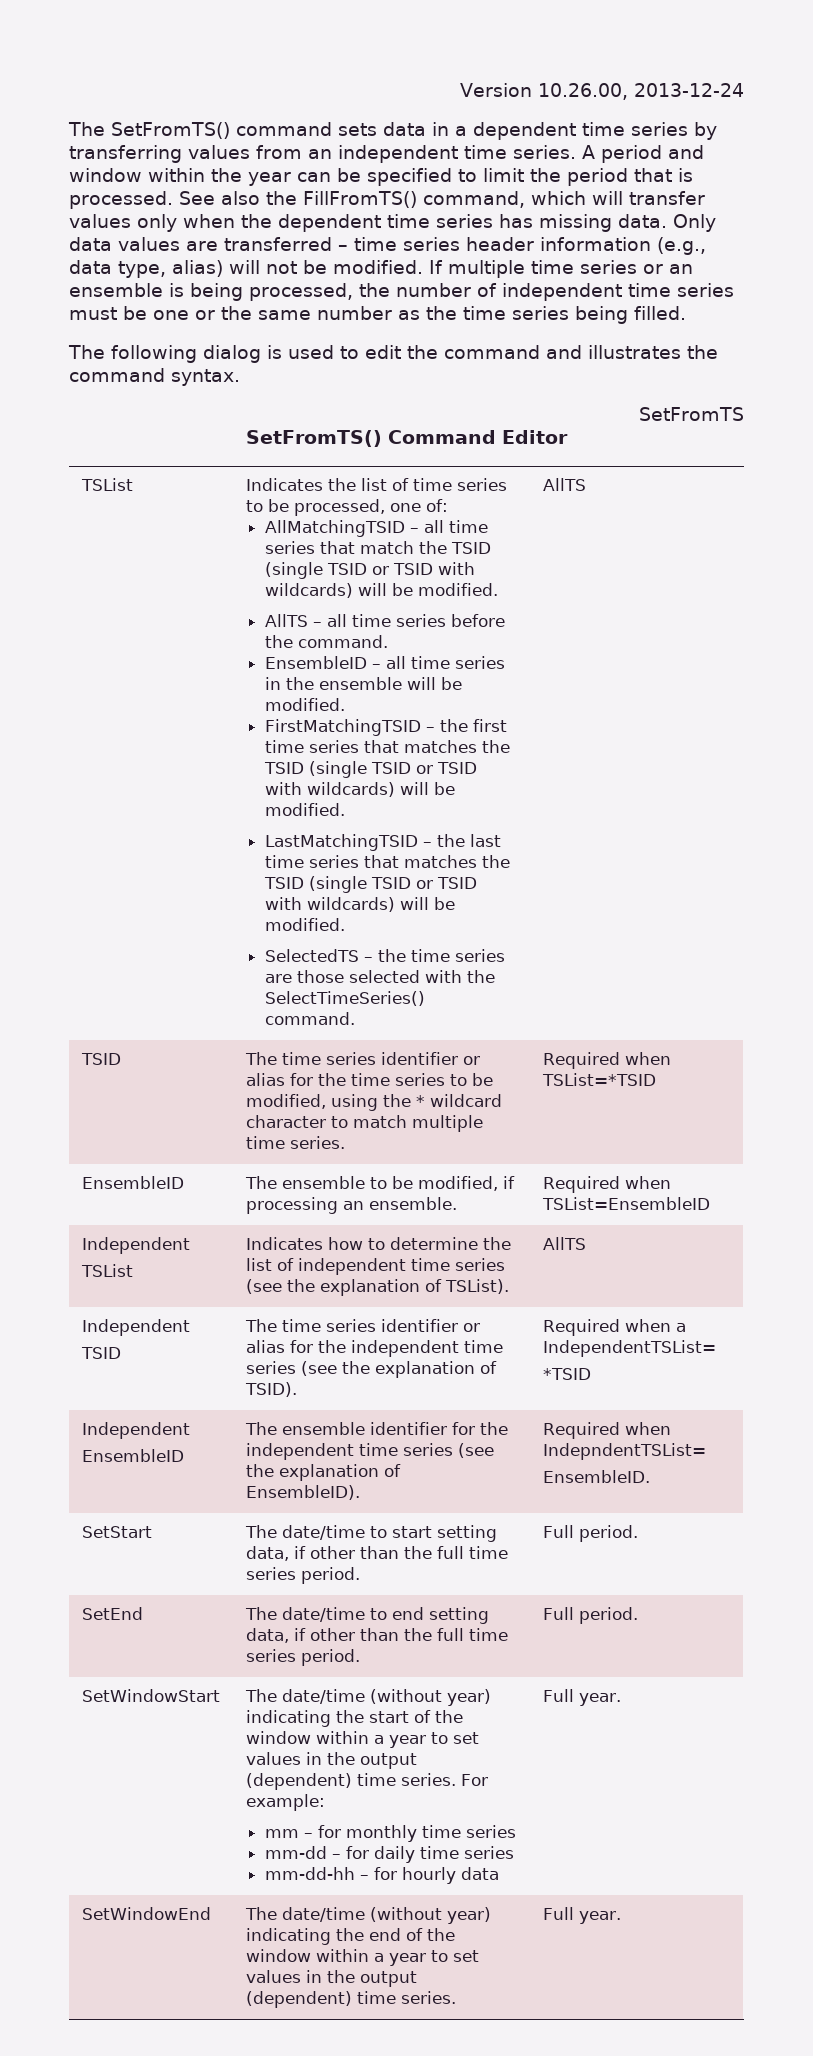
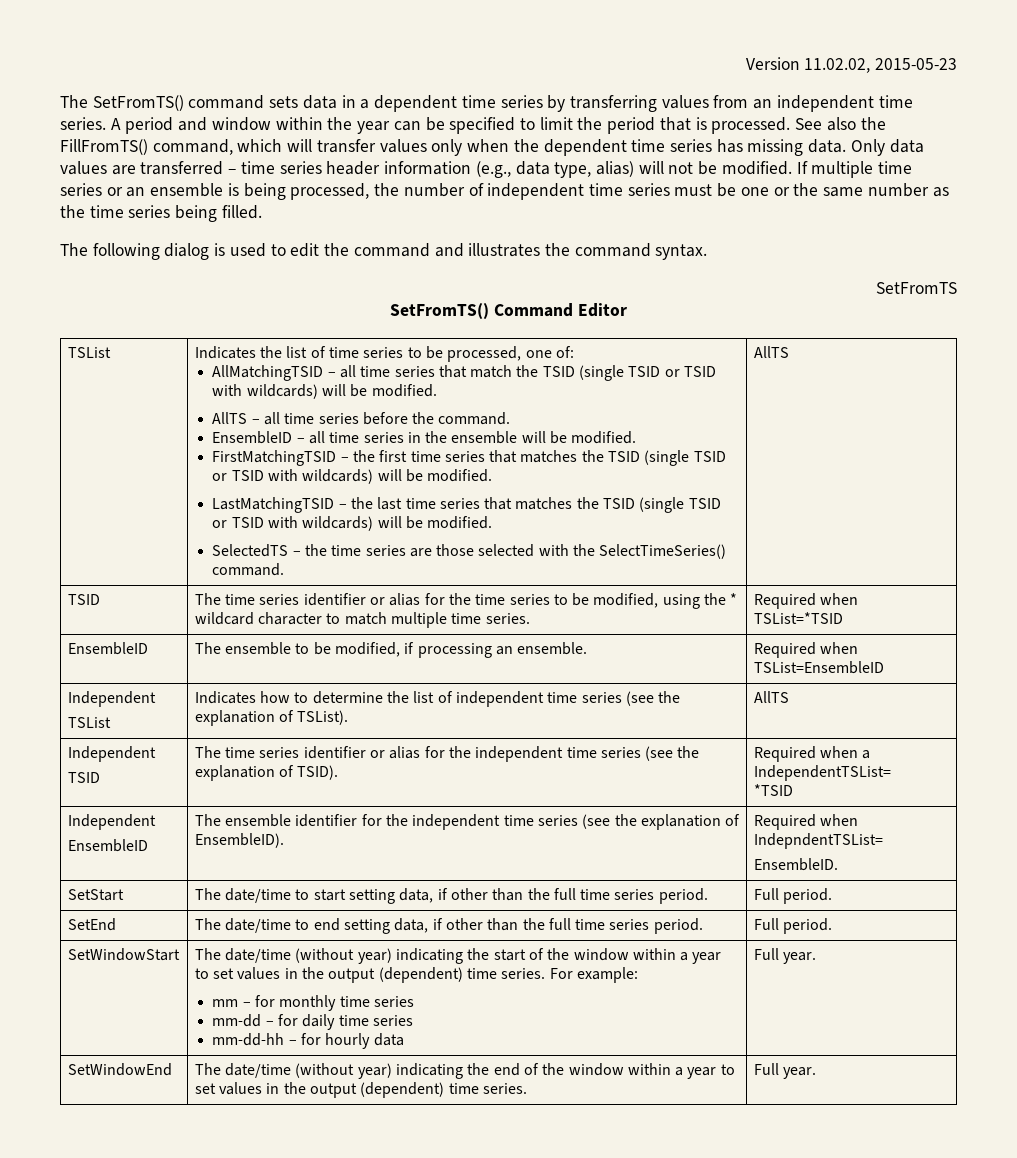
- Version 10.26.00, 2013-12-24
+ Version 11.02.02, 2015-05-23

